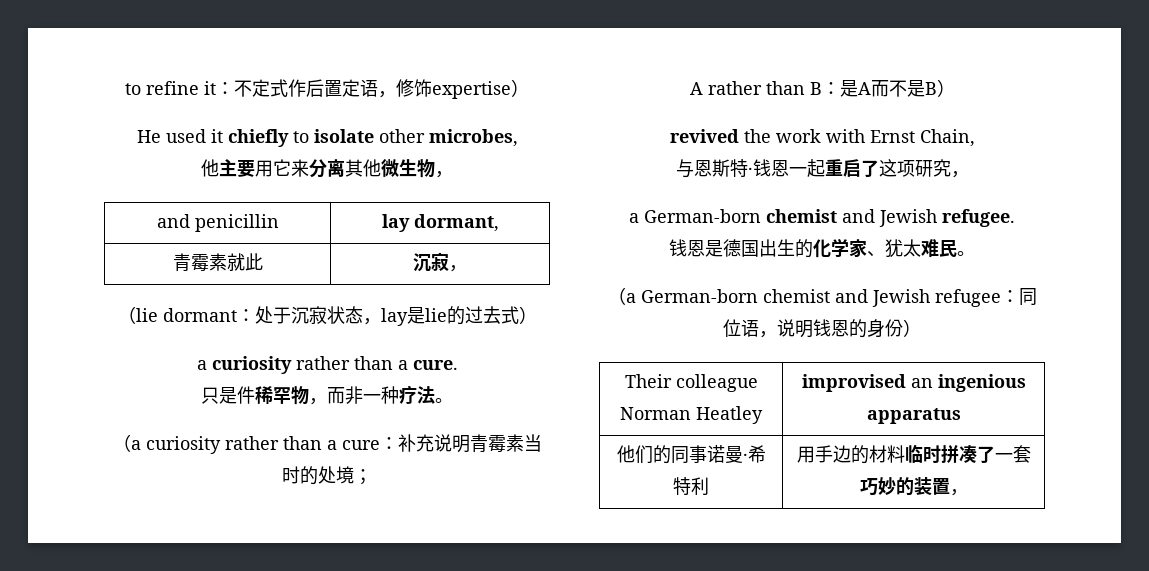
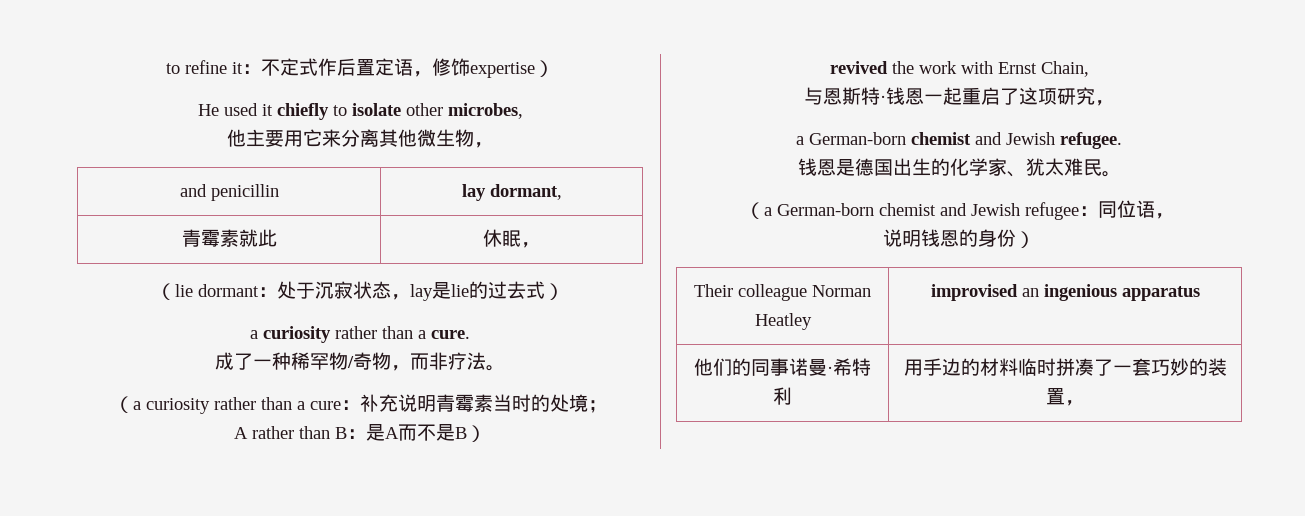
- 青霉素就此 | 沉寂，
+ 青霉素就此 | 休眠，
- 只是件稀罕物，而非一种疗法。
+ 成了一种稀罕物/奇物，而非疗法。
- （a German-born chemist and Jewish refugee：同位语，说明钱恩的身份）
+ （a German-born chemist and Jewish refugee：同位语，
+ 说明钱恩的身份）

